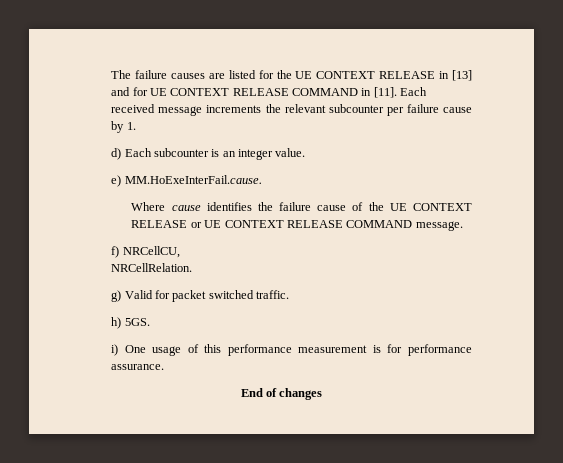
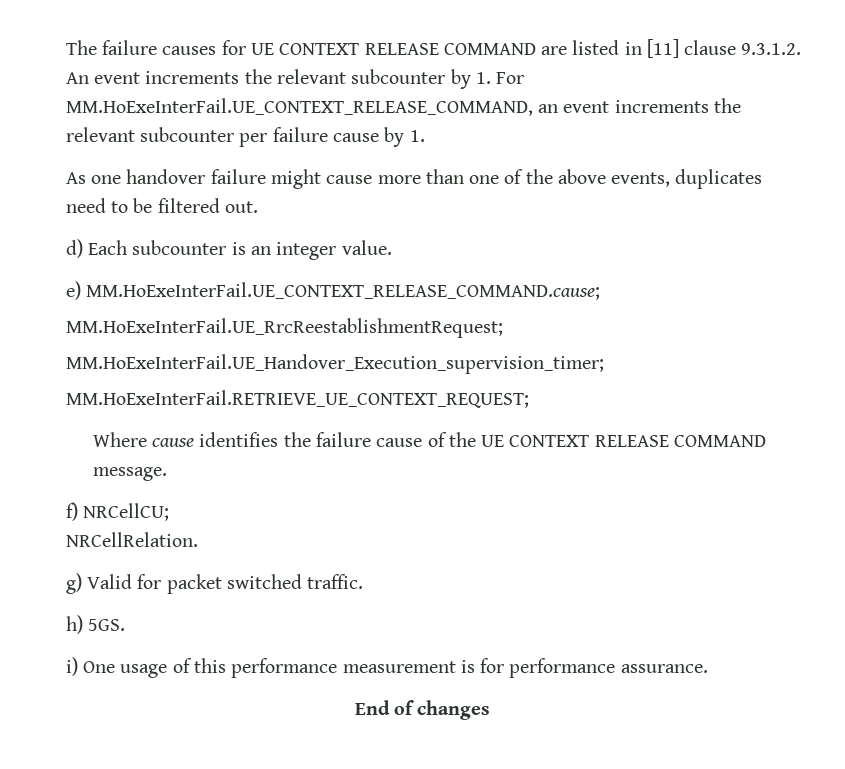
- The failure causes are listed for the UE CONTEXT RELEASE in [13] and for UE CONTEXT RELEASE COMMAND in [11]. Each received message increments the relevant subcounter per failure cause by 1.
+ The failure causes for UE CONTEXT RELEASE COMMAND are listed in [11] clause 9.3.1.2. An event increments the relevant subcounter by 1. For MM.HoExeInterFail.UE_CONTEXT_RELEASE_COMMAND, an event increments the relevant subcounter per failure cause by 1.
+ As one handover failure might cause more than one of the above events, duplicates need to be filtered out.
- e) MM.HoExeInterFail.cause.
+ e) MM.HoExeInterFail.UE_CONTEXT_RELEASE_COMMAND.cause;
+ MM.HoExeInterFail.UE_RrcReestablishmentRequest;
+ MM.HoExeInterFail.UE_Handover_Execution_supervision_timer;
+ MM.HoExeInterFail.RETRIEVE_UE_CONTEXT_REQUEST;
- Where cause identifies the failure cause of the UE CONTEXT RELEASE or UE CONTEXT RELEASE COMMAND message.
+ Where cause identifies the failure cause of the UE CONTEXT RELEASE COMMAND message.
- f) NRCellCU,
+ f) NRCellCU;

